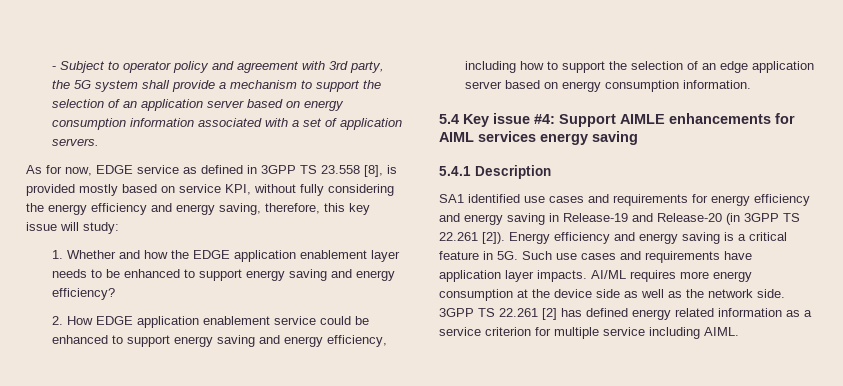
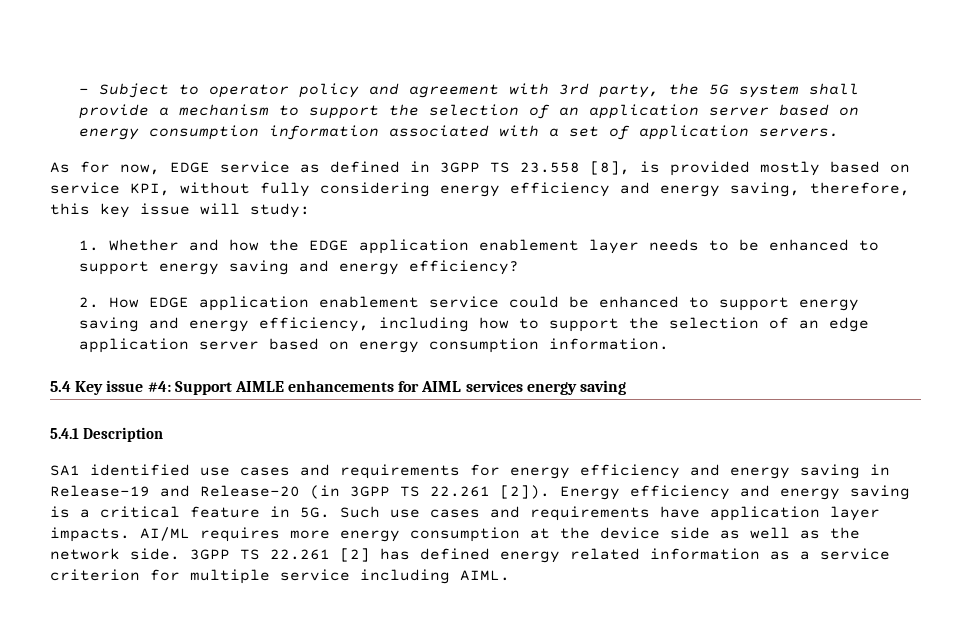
- As for now, EDGE service as defined in 3GPP TS 23.558 [8], is provided mostly based on service KPI, without fully considering the energy efficiency and energy saving, therefore, this key issue will study:
+ As for now, EDGE service as defined in 3GPP TS 23.558 [8], is provided mostly based on service KPI, without fully considering energy efficiency and energy saving, therefore, this key issue will study:

